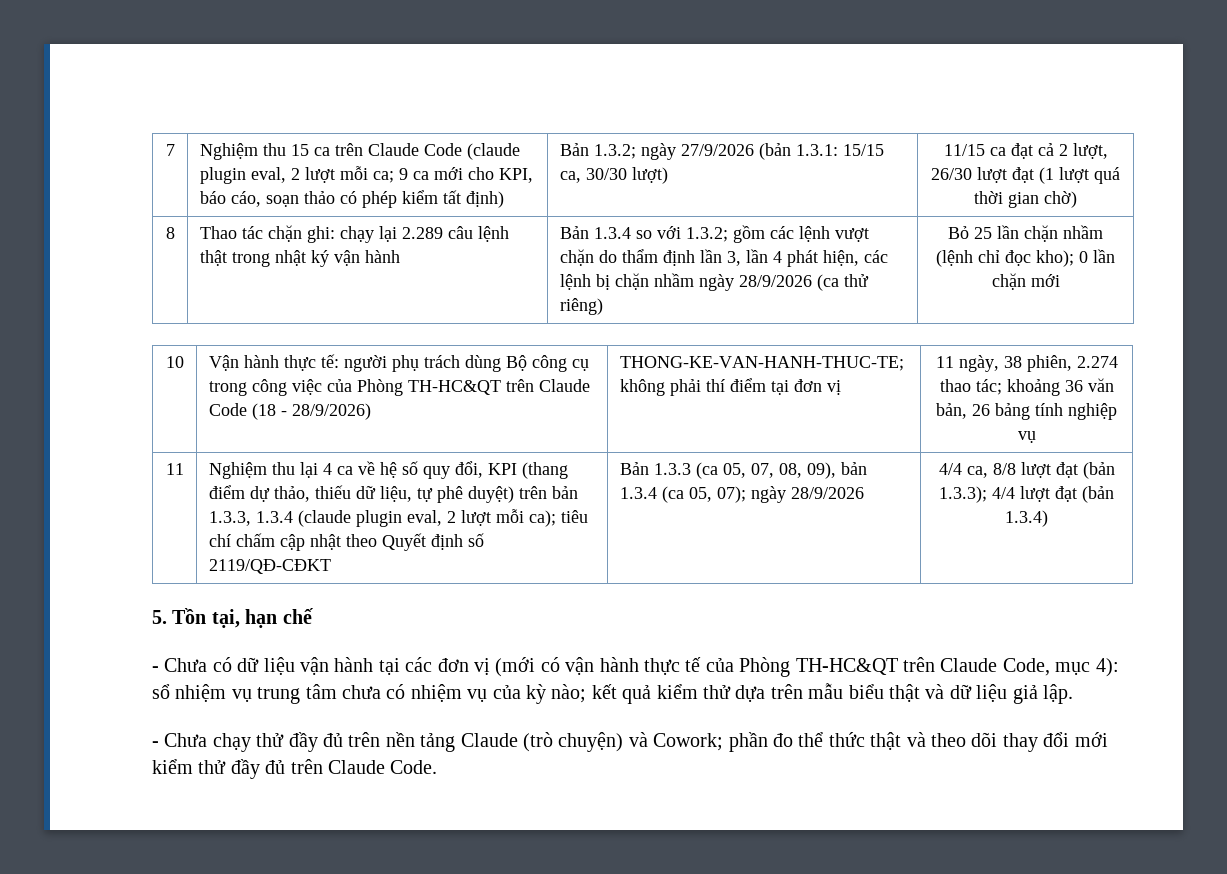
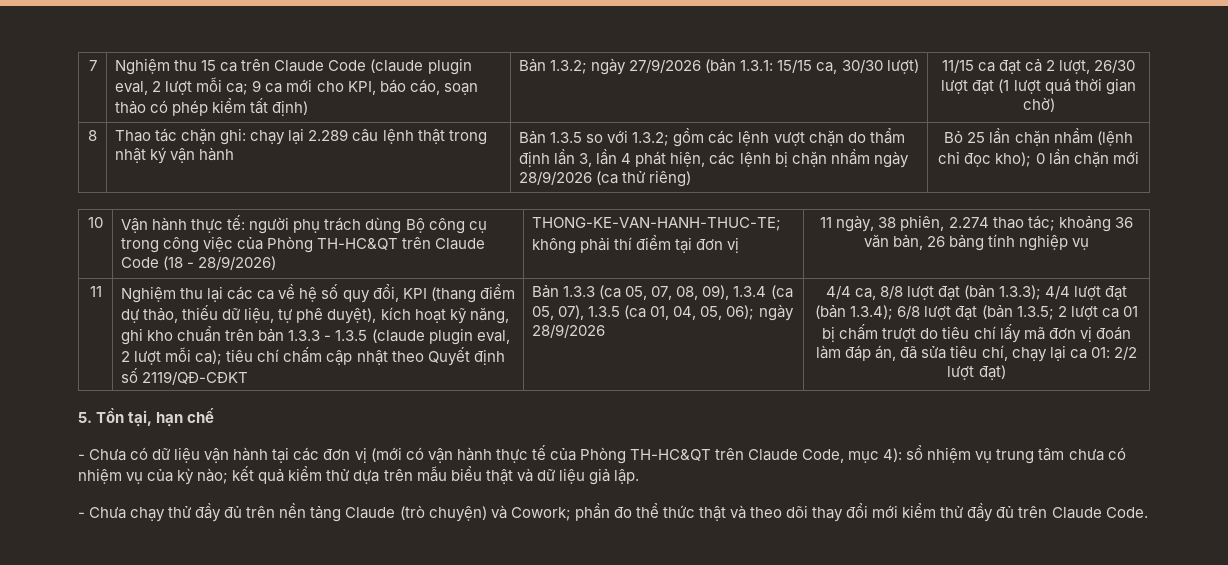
- Bản 1.3.4 so với 1.3.2; gồm các lệnh vượt chặn do thẩm định lần 3, lần 4 phát hiện, các lệnh bị chặn nhầm ngày 28/9/2026 (ca thử riêng)
+ Bản 1.3.5 so với 1.3.2; gồm các lệnh vượt chặn do thẩm định lần 3, lần 4 phát hiện, các lệnh bị chặn nhầm ngày 28/9/2026 (ca thử riêng)
- Nghiệm thu lại 4 ca về hệ số quy đổi, KPI (thang điểm dự thảo, thiếu dữ liệu, tự phê duyệt) trên bản 1.3.3, 1.3.4 (claude plugin eval, 2 lượt mỗi ca); tiêu chí chấm cập nhật theo Quyết định số 2119/QĐ-CĐKT
+ Nghiệm thu lại các ca về hệ số quy đổi, KPI (thang điểm dự thảo, thiếu dữ liệu, tự phê duyệt), kích hoạt kỹ năng, ghi kho chuẩn trên bản 1.3.3 - 1.3.5 (claude plugin eval, 2 lượt mỗi ca); tiêu chí chấm cập nhật theo Quyết định số 2119/QĐ-CĐKT
- Bản 1.3.3 (ca 05, 07, 08, 09), bản 1.3.4 (ca 05, 07); ngày 28/9/2026
+ Bản 1.3.3 (ca 05, 07, 08, 09), 1.3.4 (ca 05, 07), 1.3.5 (ca 01, 04, 05, 06); ngày 28/9/2026
- 4/4 ca, 8/8 lượt đạt (bản 1.3.3); 4/4 lượt đạt (bản 1.3.4)
+ 4/4 ca, 8/8 lượt đạt (bản 1.3.3); 4/4 lượt đạt (bản 1.3.4); 6/8 lượt đạt (bản 1.3.5; 2 lượt ca 01 bị chấm trượt do tiêu chí lấy mã đơn vị đoán làm đáp án, đã sửa tiêu chí, chạy lại ca 01: 2/2 lượt đạt)

